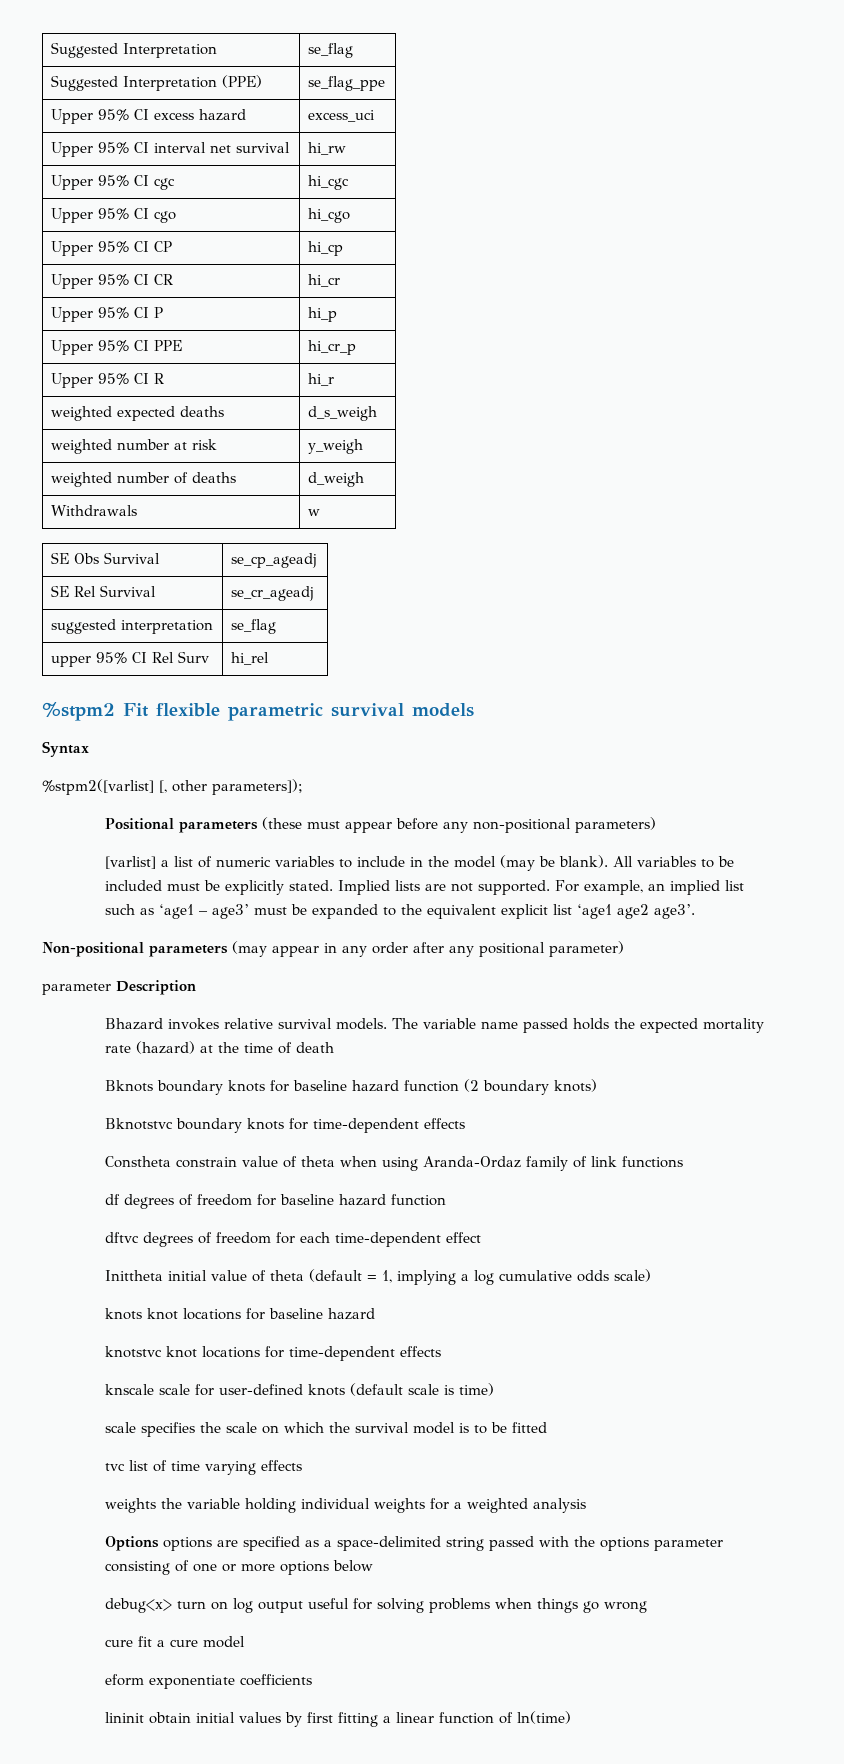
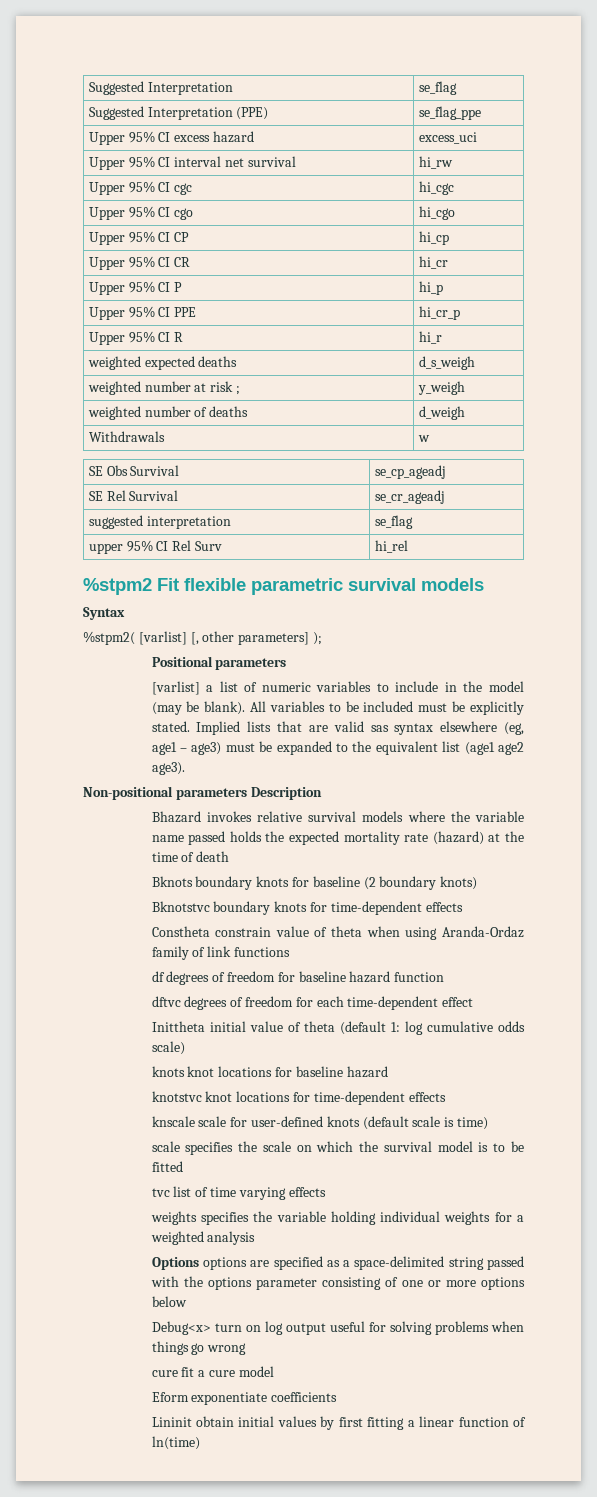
- weighted number at risk | y_weigh
+ weighted number at risk ; | y_weigh
- %stpm2([varlist] [, other parameters]);
- Positional parameters (these must appear before any non-positional parameters)
+ %stpm2( [varlist] [, other parameters] );
+ Positional parameters
- Implied lists are not supported. For example, an implied list such as ‘age1 – age3’ must be expanded to the equivalent explicit list ‘age1 age2 age3’.
- Non-positional parameters (may appear in any order after any positional parameter)
- parameter Description
+ Implied lists that are valid sas syntax elsewhere (eg, age1 – age3) must be expanded to the equivalent list (age1 age2 age3).
+ Non-positional parameters Description
- Bhazard invokes relative survival models. The variable name passed holds the expected mortality rate (hazard) at the time of death
+ Bhazard invokes relative survival models where the variable name passed holds the expected mortality rate (hazard) at the time of death
- Bknots boundary knots for baseline hazard function (2 boundary knots)
+ Bknots boundary knots for baseline (2 boundary knots)
- Inittheta initial value of theta (default = 1, implying a log cumulative odds scale)
+ Inittheta initial value of theta (default 1: log cumulative odds scale)
- weights the variable holding individual weights for a weighted analysis
+ weights specifies the variable holding individual weights for a weighted analysis
- debug<x> turn on log output useful for solving problems when things go wrong
+ Debug<x> turn on log output useful for solving problems when things go wrong
- eform exponentiate coefficients
+ Eform exponentiate coefficients
- lininit obtain initial values by first fitting a linear function of ln(time)
+ Lininit obtain initial values by first fitting a linear function of ln(time)

